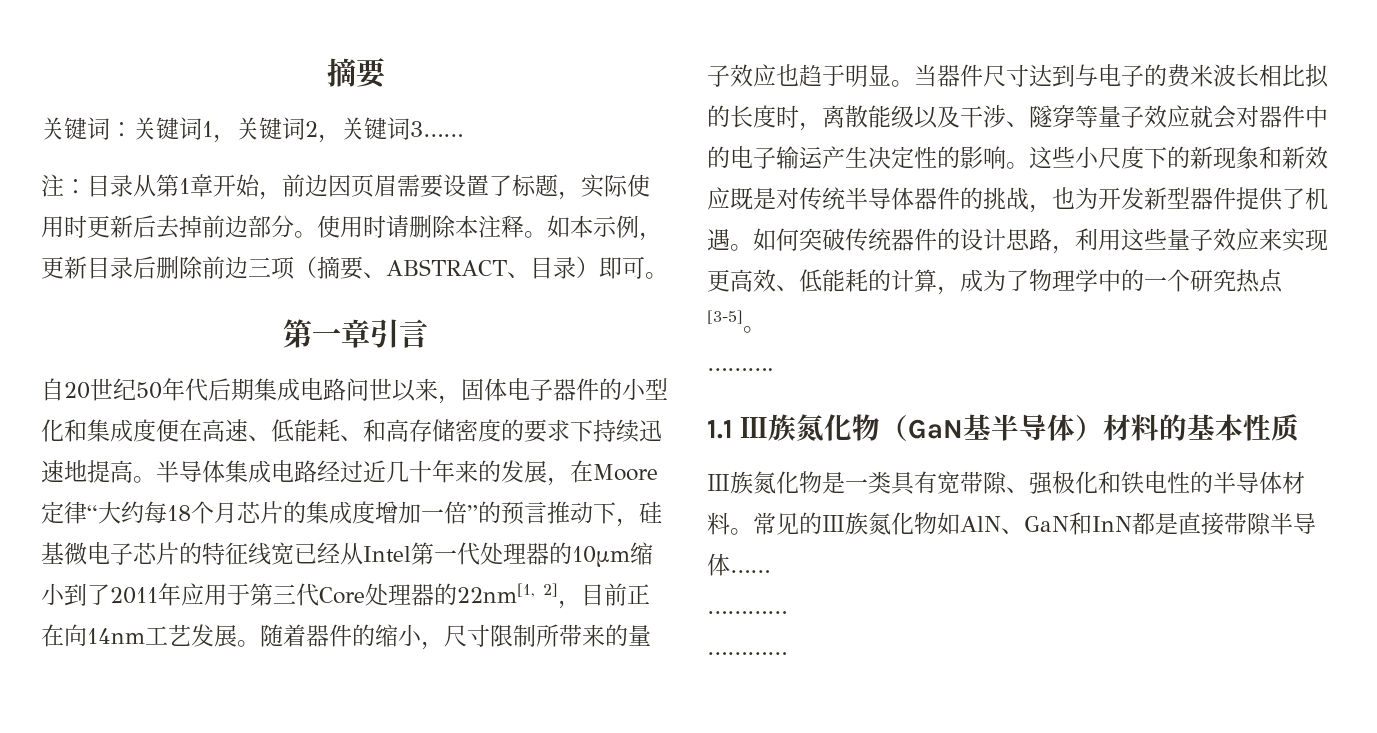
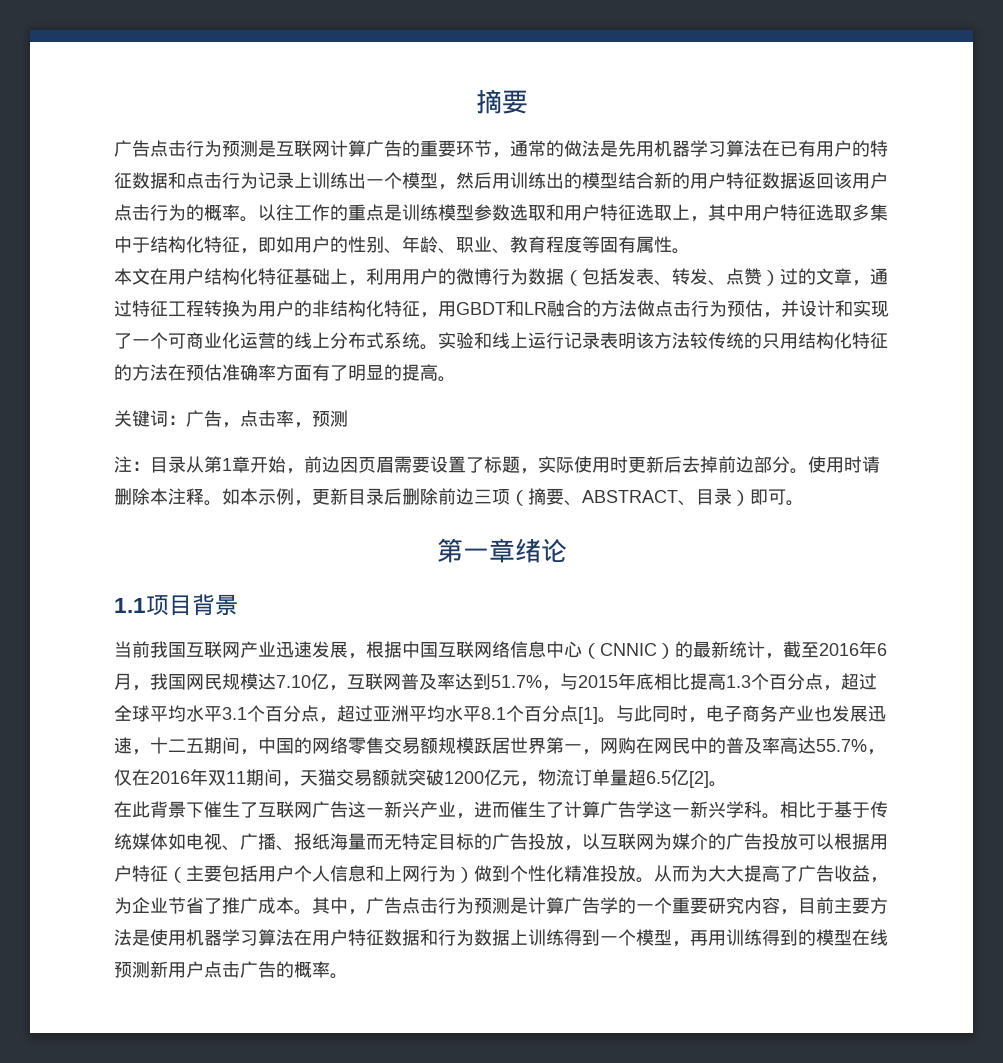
- 关键词：关键词1，关键词2，关键词3……
+ 广告点击行为预测是互联网计算广告的重要环节，通常的做法是先用机器学习算法在已有用户的特征数据和点击行为记录上训练出一个模型，然后用训练出的模型结合新的用户特征数据返回该用户点击行为的概率。以往工作的重点是训练模型参数选取和用户特征选取上，其中用户特征选取多集中于结构化特征，即如用户的性别、年龄、职业、教育程度等固有属性。
+ 本文在用户结构化特征基础上，利用用户的微博行为数据（包括发表、转发、点赞）过的文章，通过特征工程转换为用户的非结构化特征，用GBDT和LR融合的方法做点击行为预估，并设计和实现了一个可商业化运营的线上分布式系统。实验和线上运行记录表明该方法较传统的只用结构化特征的方法在预估准确率方面有了明显的提高。
+ 关键词：广告，点击率，预测
- 第一章引言
- 自20世纪50年代后期集成电路问世以来，固体电子器件的小型化和集成度便在高速、低能耗、和高存储密度的要求下持续迅速地提高。半导体集成电路经过近几十年来的发展，在Moore定律“大约每18个月芯片的集成度增加一倍”的预言推动下，硅基微电子芯片的特征线宽已经从Intel第一代处理器的10μm缩小到了2011年应用于第三代Core处理器的22nm[1, 2]，目前正在向14nm工艺发展。随着器件的缩小，尺寸限制所带来的量子效应也趋于明显。当器件尺寸达到与电子的费米波长相比拟的长度时，离散能级以及干涉、隧穿等量子效应就会对器件中的电子输运产生决定性的影响。这些小尺度下的新现象和新效应既是对传统半导体器件的挑战，也为开发新型器件提供了机遇。如何突破传统器件的设计思路，利用这些量子效应来实现更高效、低能耗的计算，成为了物理学中的一个研究热点[3-5]。
- ……….
- 1.1 Ⅲ族氮化物（GaN基半导体）材料的基本性质
- Ⅲ族氮化物是一类具有宽带隙、强极化和铁电性的半导体材料。常见的Ⅲ族氮化物如AlN、GaN和InN都是直接带隙半导体……
- …………
- …………
+ 第一章绪论
+ 1.1项目背景
+ 当前我国互联网产业迅速发展，根据中国互联网络信息中心（CNNIC）的最新统计，截至2016年6月，我国网民规模达7.10亿，互联网普及率达到51.7%，与2015年底相比提高1.3个百分点，超过全球平均水平3.1个百分点，超过亚洲平均水平8.1个百分点[1]。与此同时，电子商务产业也发展迅速，十二五期间，中国的网络零售交易额规模跃居世界第一，网购在网民中的普及率高达55.7%，仅在2016年双11期间，天猫交易额就突破1200亿元，物流订单量超6.5亿[2]。
+ 在此背景下催生了互联网广告这一新兴产业，进而催生了计算广告学这一新兴学科。相比于基于传统媒体如电视、广播、报纸海量而无特定目标的广告投放，以互联网为媒介的广告投放可以根据用户特征（主要包括用户个人信息和上网行为）做到个性化精准投放。从而为大大提高了广告收益，为企业节省了推广成本。其中，广告点击行为预测是计算广告学的一个重要研究内容，目前主要方法是使用机器学习算法在用户特征数据和行为数据上训练得到一个模型，再用训练得到的模型在线预测新用户点击广告的概率。

